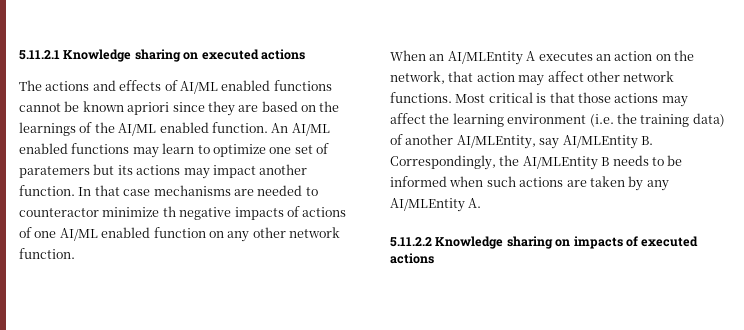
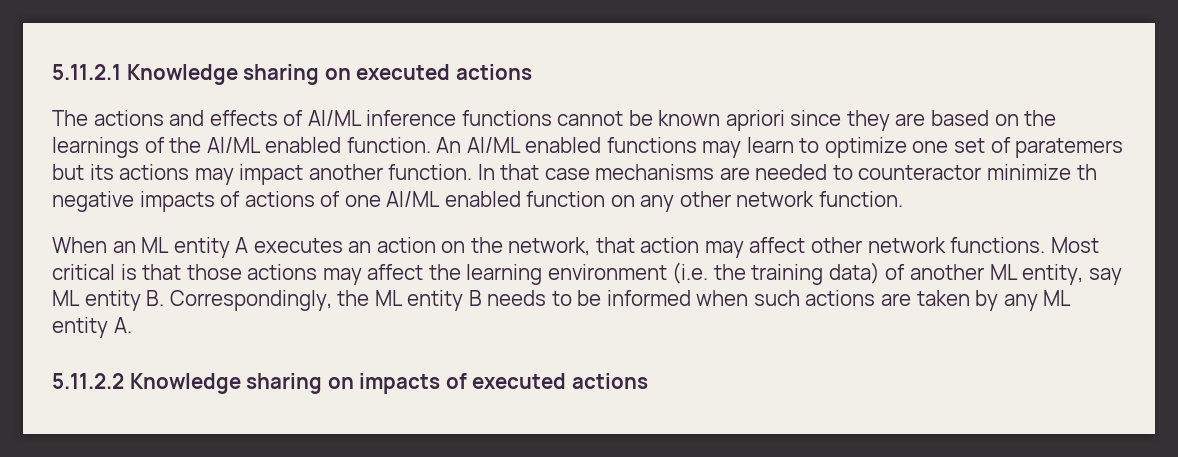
- The actions and effects of AI/ML enabled functions cannot be known apriori since they are based on the learnings of the AI/ML enabled function.
+ The actions and effects of AI/ML inference functions cannot be known apriori since they are based on the learnings of the AI/ML enabled function.
- When an AI/MLEntity A executes an action on the network, that action may affect other network functions.
+ When an ML entity A executes an action on the network, that action may affect other network functions.
- Most critical is that those actions may affect the learning environment (i.e. the training data) of another AI/MLEntity, say AI/MLEntity B. Correspondingly, the AI/MLEntity B needs to be informed when such actions are taken by any AI/MLEntity A.
+ Most critical is that those actions may affect the learning environment (i.e. the training data) of another ML entity, say ML entity B. Correspondingly, the ML entity B needs to be informed when such actions are taken by any ML entity A.

